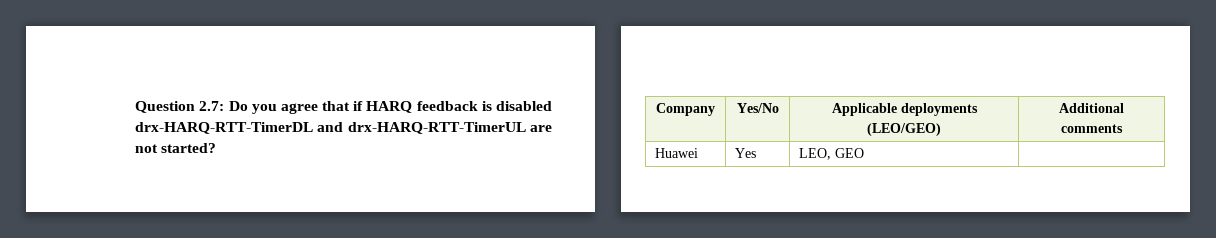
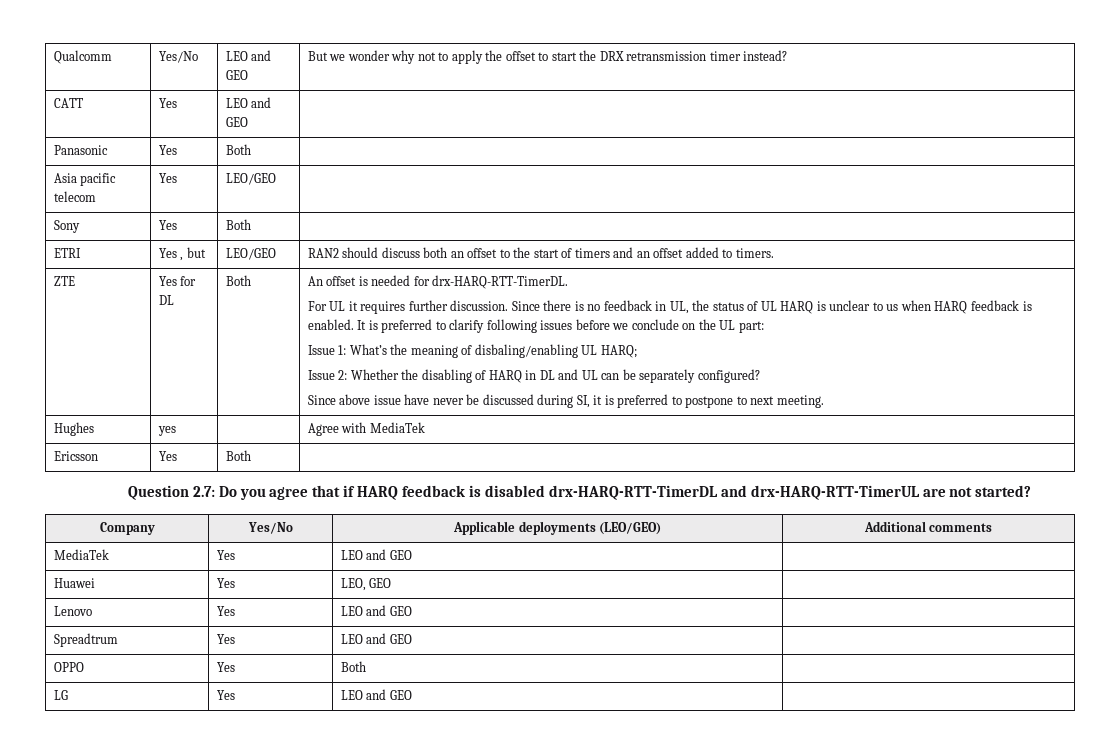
+ Qualcomm | Yes/No | LEO and GEO | But we wonder why not to apply the offset to start the DRX retransmission timer instead?
+ CATT | Yes | LEO and GEO |
+ Panasonic | Yes | Both |
+ Asia pacific telecom | Yes | LEO/GEO |
+ Sony | Yes | Both |
+ ETRI | Yes , but | LEO/GEO | RAN2 should discuss both an offset to the start of timers and an offset added to timers.
+ ZTE | Yes for DL | Both | An offset is needed for drx-HARQ-RTT-TimerDL.
+ For UL it requires further discussion. Since there is no feedback in UL, the status of UL HARQ is unclear to us when HARQ feedback is enabled. It is preferred to clarify following issues before we conclude on the UL part:
+ Issue 1: What’s the meaning of disbaling/enabling UL HARQ;
+ Issue 2: Whether the disabling of HARQ in DL and UL can be separately configured?
+ Since above issue have never be discussed during SI, it is preferred to postpone to next meeting.
+ Hughes | yes | | Agree with MediaTek
+ Ericsson | Yes | Both |
+ MediaTek | Yes | LEO and GEO |
+ Lenovo | Yes | LEO and GEO |
+ Spreadtrum | Yes | LEO and GEO |
+ OPPO | Yes | Both |
+ LG | Yes | LEO and GEO |

